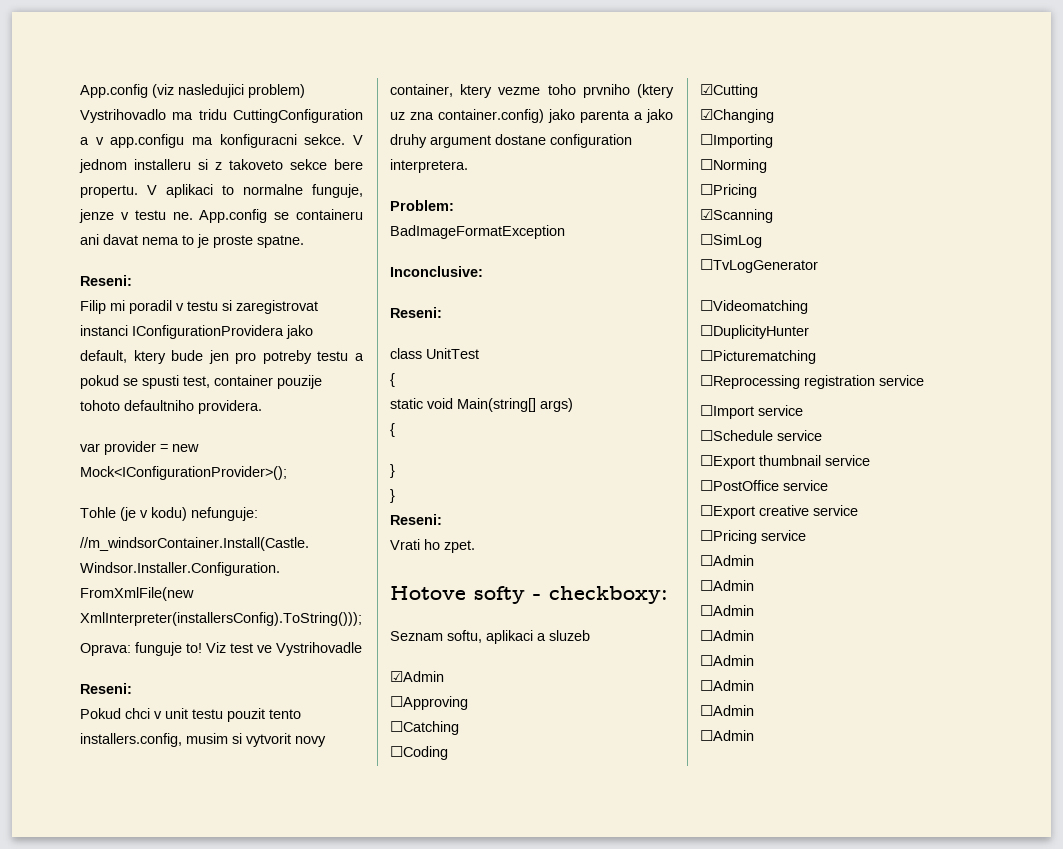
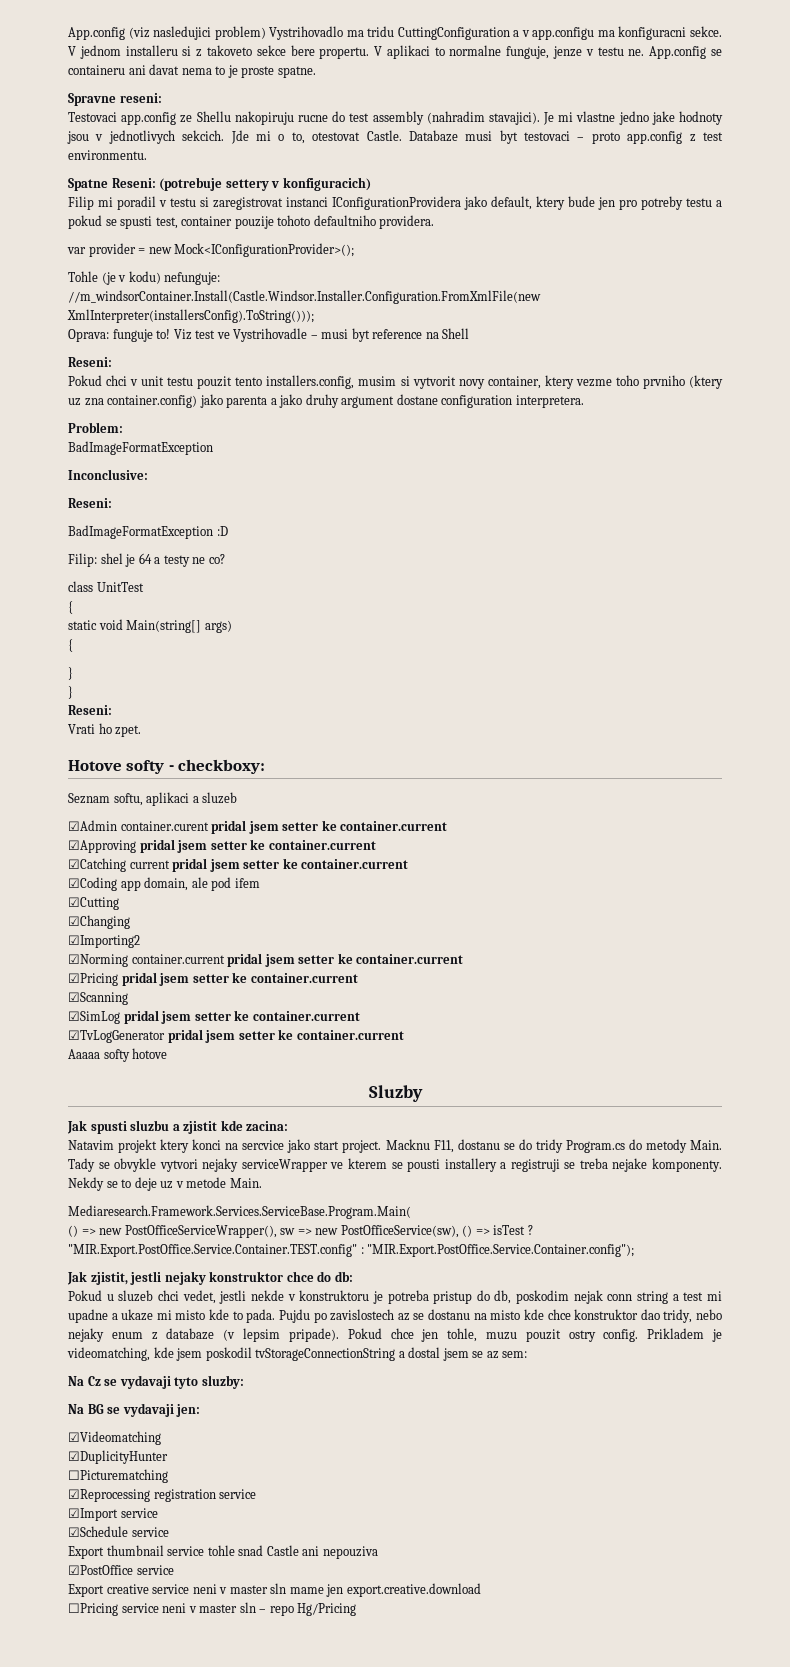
  App.config se containeru ani davat nema to je proste spatne.
- Reseni:
+ Spravne reseni:
+ Testovaci app.config ze Shellu nakopiruju rucne do test assembly (nahradim stavajici). Je mi vlastne jedno jake hodnoty jsou v jednotlivych sekcich. Jde mi o to, otestovat Castle. Databaze musi byt testovaci – proto app.config z test environmentu.
+ Spatne Reseni: (potrebuje settery v konfiguracich)
- Viz test ve Vystrihovadle
+ Viz test ve Vystrihovadle – musi byt reference na Shell
+ BadImageFormatException :D
+ Filip: shel je 64 a testy ne co?
- ☑Admin
- ☐Approving
- ☐Catching
- ☐Coding
+ ☑Admin container.curent pridal jsem setter ke container.current
+ ☑Approving pridal jsem setter ke container.current
+ ☑Catching current pridal jsem setter ke container.current
+ ☑Coding app domain, ale pod ifem
  ☑Cutting
  ☑Changing
- ☐Importing
- ☐Norming
- ☐Pricing
+ ☑Importing2
+ ☑Norming container.current pridal jsem setter ke container.current
+ ☑Pricing pridal jsem setter ke container.current
  ☑Scanning
- ☐SimLog
- ☐TvLogGenerator
- ☐Videomatching
- ☐DuplicityHunter
+ ☑SimLog pridal jsem setter ke container.current
+ ☑TvLogGenerator pridal jsem setter ke container.current
+ Aaaaa softy hotove
+ Sluzby
+ Jak spusti sluzbu a zjistit kde zacina:
+ Natavim projekt ktery konci na sercvice jako start project. Macknu F11, dostanu se do tridy Program.cs do metody Main. Tady se obvykle vytvori nejaky serviceWrapper ve kterem se pousti installery a registruji se treba nejake komponenty. Nekdy se to deje uz v metode Main.
+ Mediaresearch.Framework.Services.ServiceBase.Program.Main(
+ () => new PostOfficeServiceWrapper(), sw => new PostOfficeService(sw), () => isTest ? "MIR.Export.PostOffice.Service.Container.TEST.config" : "MIR.Export.PostOffice.Service.Container.config");
+ Jak zjistit, jestli nejaky konstruktor chce do db:
+ Pokud u sluzeb chci vedet, jestli nekde v konstruktoru je potreba pristup do db, poskodim nejak conn string a test mi upadne a ukaze mi misto kde to pada. Pujdu po zavislostech az se dostanu na misto kde chce konstruktor dao tridy, nebo nejaky enum z databaze (v lepsim pripade). Pokud chce jen tohle, muzu pouzit ostry config. Prikladem je videomatching, kde jsem poskodil tvStorageConnectionString a dostal jsem se az sem:
+ Na Cz se vydavaji tyto sluzby:
+ Na BG se vydavaji jen:
+ ☑Videomatching
+ ☑DuplicityHunter
- ☐Reprocessing registration service
+ ☑Reprocessing registration service
- ☐Import service
- ☐Schedule service
- ☐Export thumbnail service
- ☐PostOffice service
- ☐Export creative service
- ☐Pricing service
- ☐Admin
- ☐Admin
- ☐Admin
- ☐Admin
- ☐Admin
- ☐Admin
- ☐Admin
- ☐Admin
+ ☑Import service
+ ☑Schedule service
+ Export thumbnail service tohle snad Castle ani nepouziva
+ ☑PostOffice service
+ Export creative service neni v master sln mame jen export.creative.download
+ ☐Pricing service neni v master sln – repo Hg/Pricing

